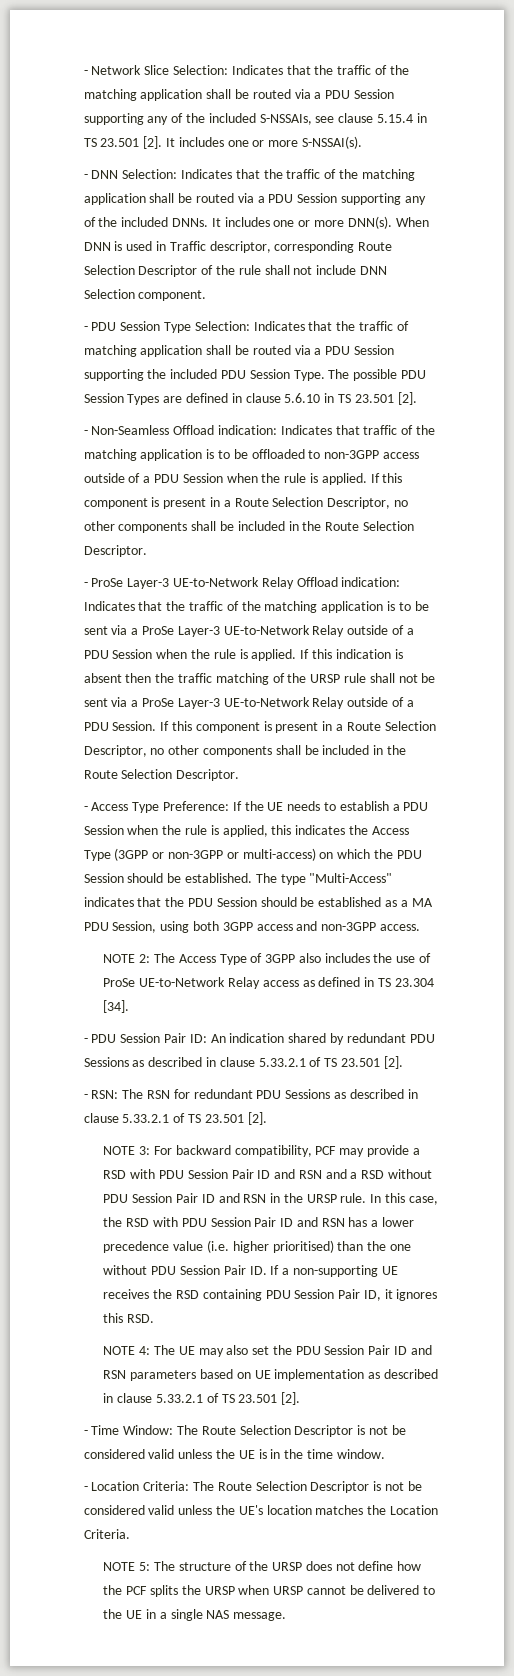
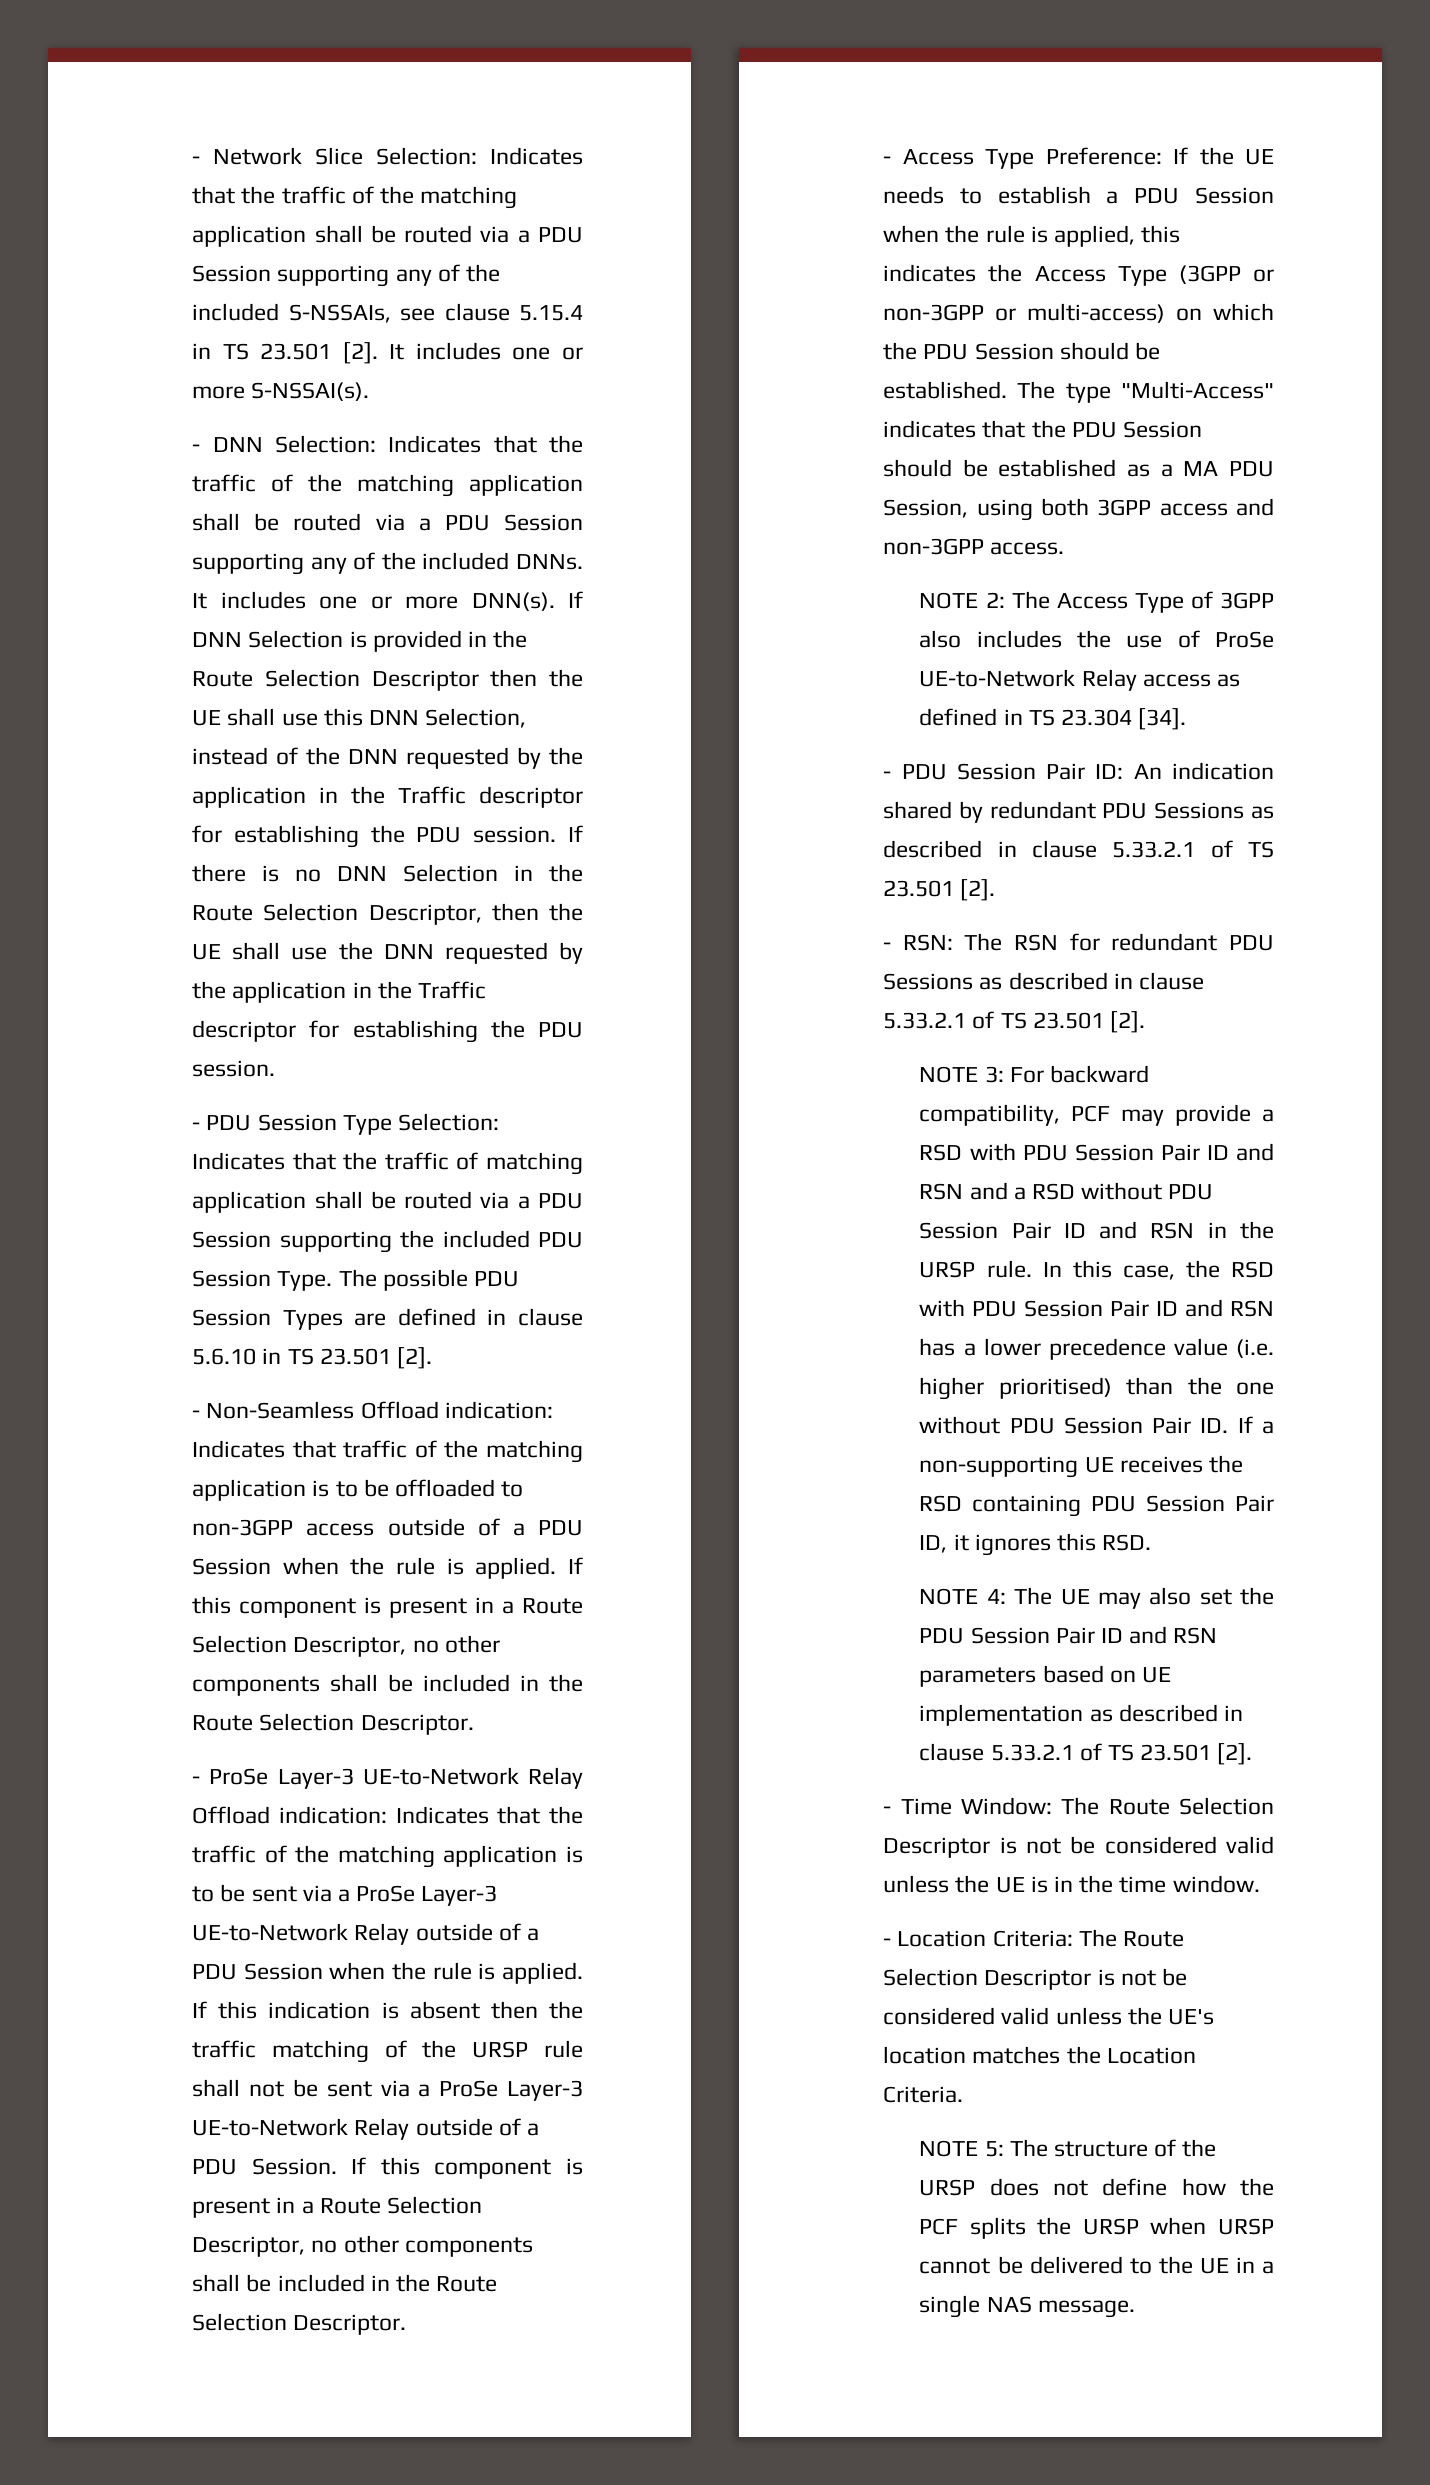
- When DNN is used in Traffic descriptor, corresponding Route Selection Descriptor of the rule shall not include DNN Selection component.
+ If DNN Selection is provided in the Route Selection Descriptor then the UE shall use this DNN Selection, instead of the DNN requested by the application in the Traffic descriptor for establishing the PDU session. If there is no DNN Selection in the Route Selection Descriptor, then the UE shall use the DNN requested by the application in the Traffic descriptor for establishing the PDU session.

